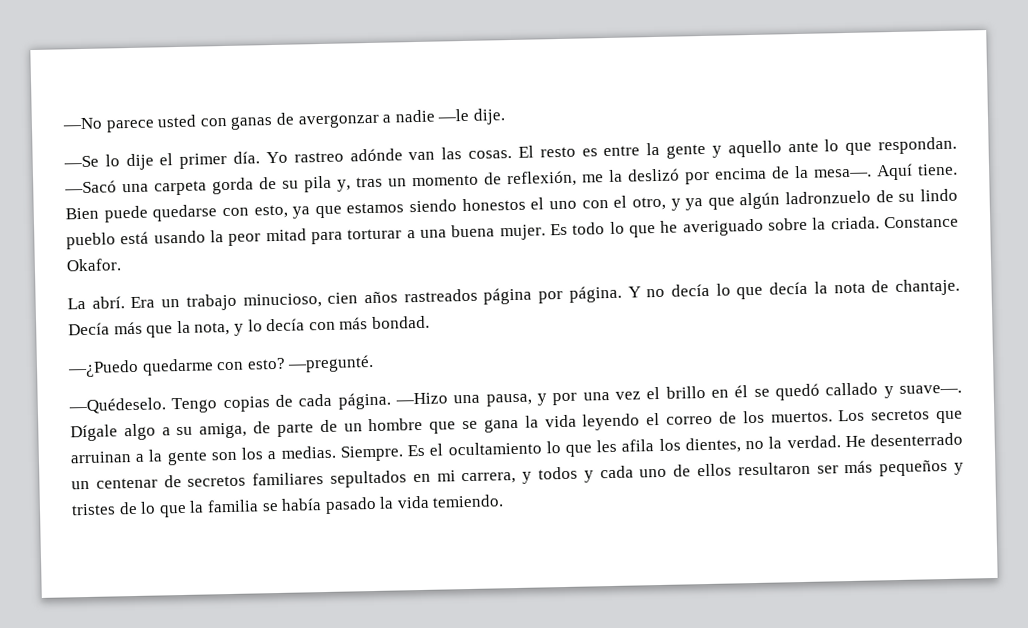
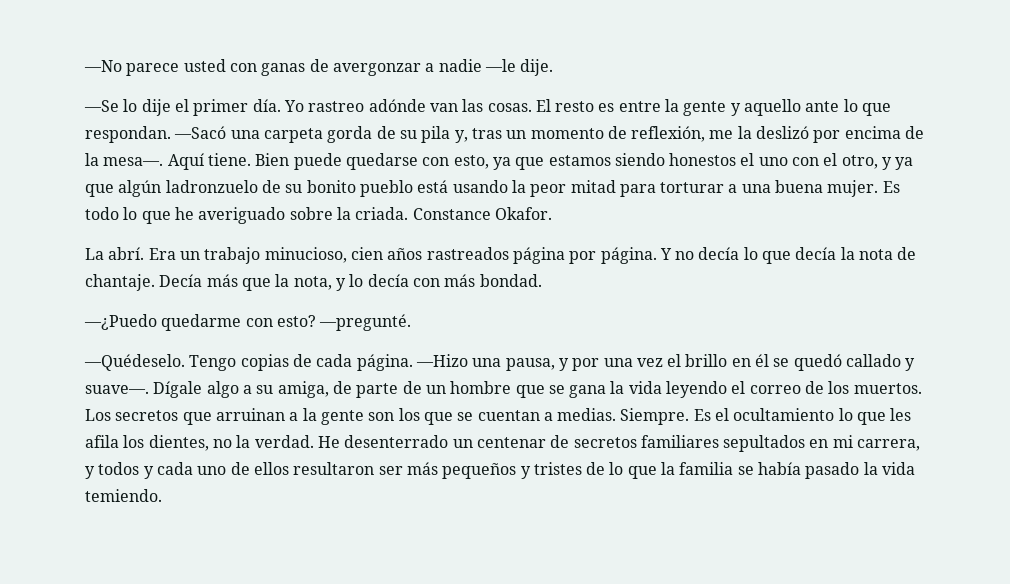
- Bien puede quedarse con esto, ya que estamos siendo honestos el uno con el otro, y ya que algún ladronzuelo de su lindo pueblo está usando la peor mitad para torturar a una buena mujer.
+ Bien puede quedarse con esto, ya que estamos siendo honestos el uno con el otro, y ya que algún ladronzuelo de su bonito pueblo está usando la peor mitad para torturar a una buena mujer.
- Los secretos que arruinan a la gente son los a medias.
+ Los secretos que arruinan a la gente son los que se cuentan a medias.

